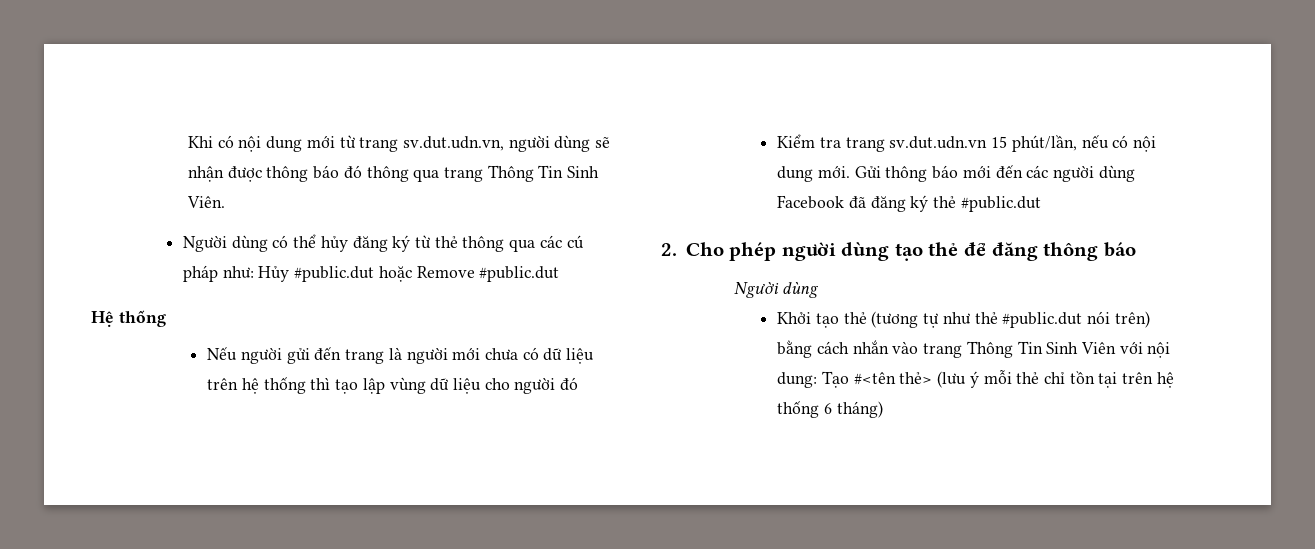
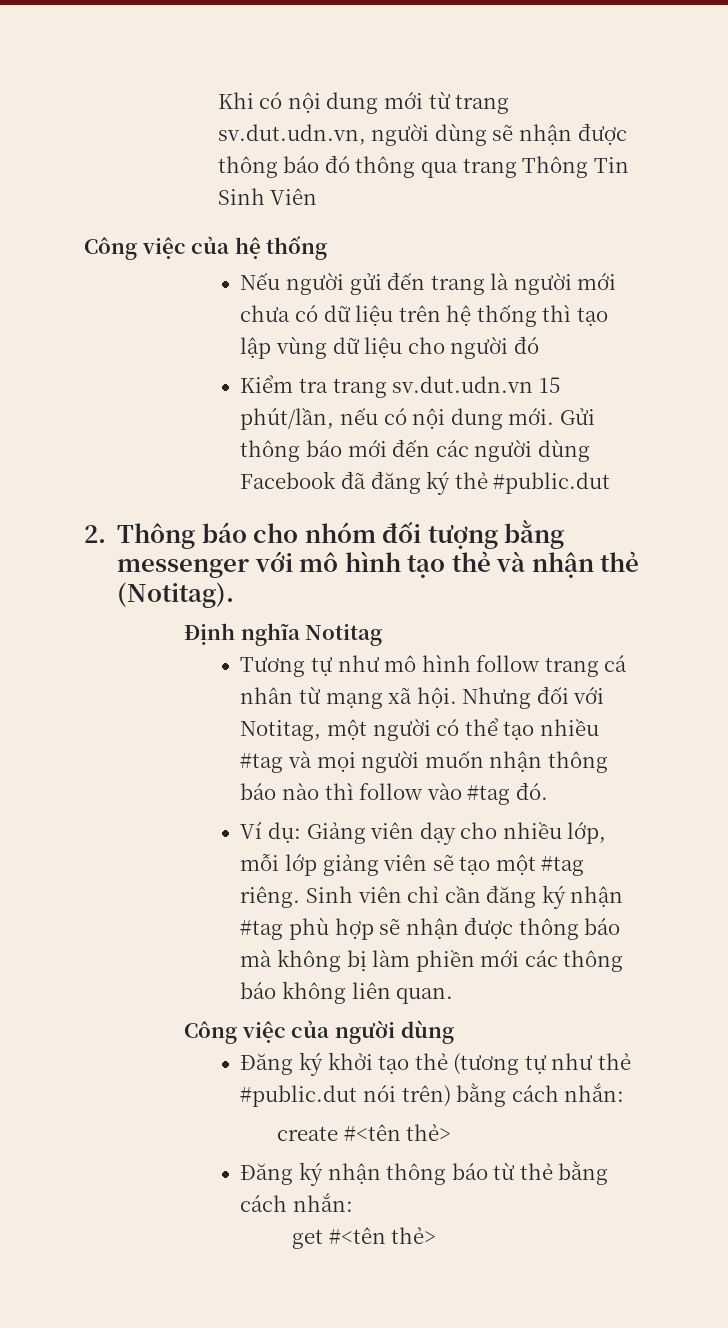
- Khi có nội dung mới từ trang sv.dut.udn.vn, người dùng sẽ nhận được thông báo đó thông qua trang Thông Tin Sinh Viên.
- Người dùng có thể hủy đăng ký từ thẻ thông qua các cú pháp như: Hủy #public.dut hoặc Remove #public.dut
- Hệ thống
+ Khi có nội dung mới từ trang sv.dut.udn.vn, người dùng sẽ nhận được thông báo đó thông qua trang Thông Tin Sinh Viên
+ Công việc của hệ thống
- 2. Cho phép người dùng tạo thẻ để đăng thông báo
- Người dùng
- Khởi tạo thẻ (tương tự như thẻ #public.dut nói trên) bằng cách nhắn vào trang Thông Tin Sinh Viên với nội dung: Tạo #<tên thẻ> (lưu ý mỗi thẻ chỉ tồn tại trên hệ thống 6 tháng)
+ 2. Thông báo cho nhóm đối tượng bằng messenger với mô hình tạo thẻ và nhận thẻ (Notitag).
+ Định nghĩa Notitag
+ Tương tự như mô hình follow trang cá nhân từ mạng xã hội. Nhưng đối với Notitag, một người có thể tạo nhiều #tag và mọi người muốn nhận thông báo nào thì follow vào #tag đó.
+ Ví dụ: Giảng viên dạy cho nhiều lớp, mỗi lớp giảng viên sẽ tạo một #tag riêng. Sinh viên chỉ cần đăng ký nhận #tag phù hợp sẽ nhận được thông báo mà không bị làm phiền mới các thông báo không liên quan.
+ Công việc của người dùng
+ Đăng ký khởi tạo thẻ (tương tự như thẻ #public.dut nói trên) bằng cách nhắn:
+ create #<tên thẻ>
+ Đăng ký nhận thông báo từ thẻ bằng cách nhắn:
+ get #<tên thẻ>

